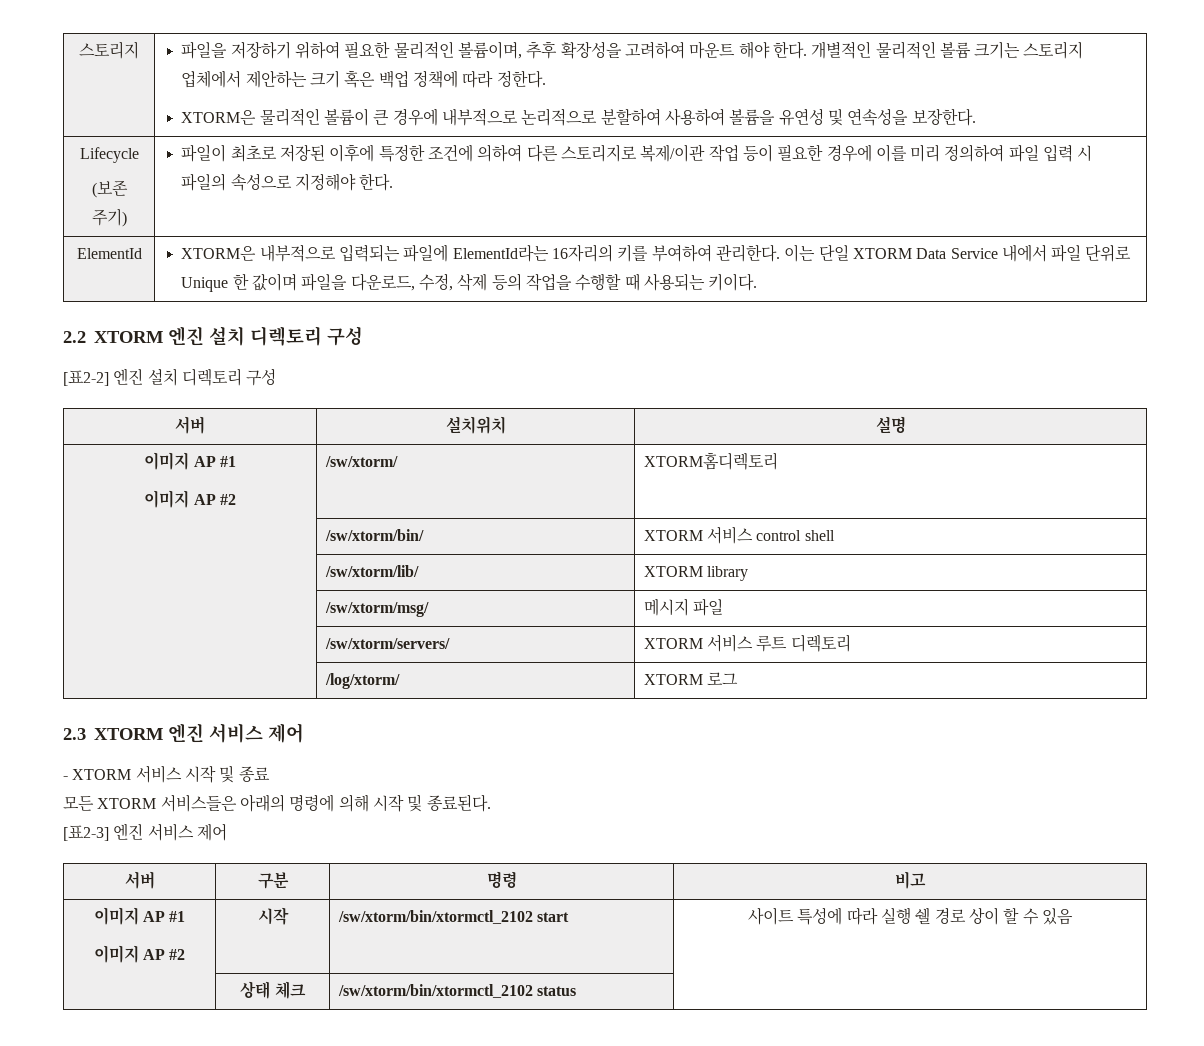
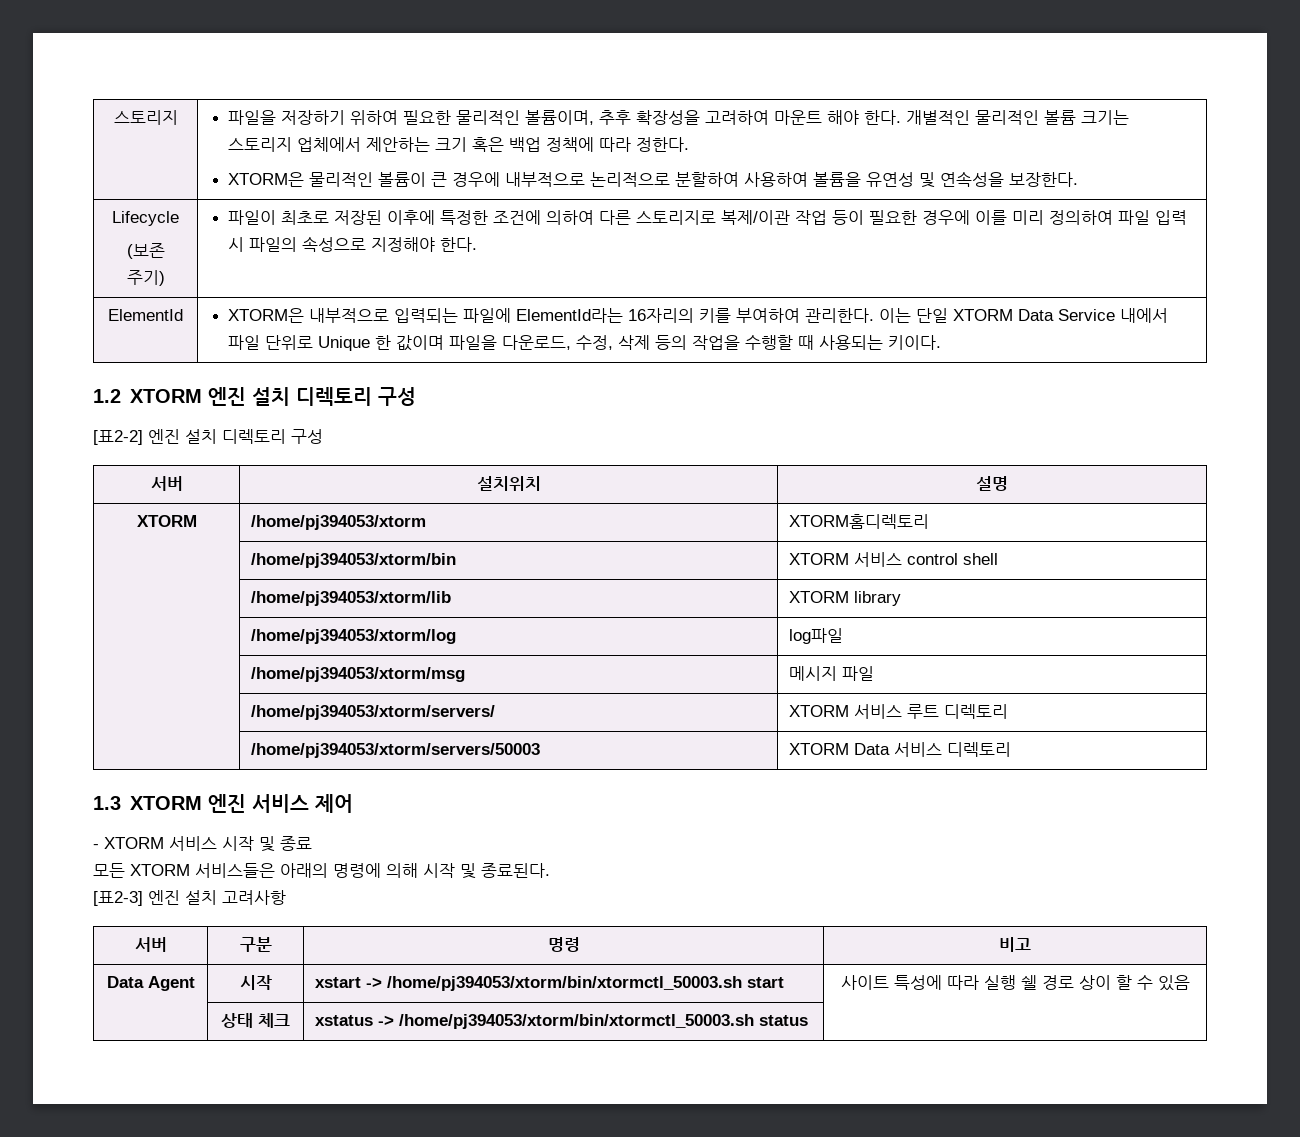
- 2.2 XTORM 엔진 설치 디렉토리 구성
+ 1.2 XTORM 엔진 설치 디렉토리 구성
  서버 | 설치위치 | 설명
- 이미지 AP #1
- 이미지 AP #2 | /sw/xtorm/ | XTORM홈디렉토리
+ XTORM | /home/pj394053/xtorm | XTORM홈디렉토리
- | /sw/xtorm/bin/ | XTORM 서비스 control shell
+ | /home/pj394053/xtorm/bin | XTORM 서비스 control shell
- | /sw/xtorm/lib/ | XTORM library
+ | /home/pj394053/xtorm/lib | XTORM library
- | /sw/xtorm/msg/ | 메시지 파일
+ | /home/pj394053/xtorm/log | log파일
+ | /home/pj394053/xtorm/msg | 메시지 파일
- | /sw/xtorm/servers/ | XTORM 서비스 루트 디렉토리
+ | /home/pj394053/xtorm/servers/ | XTORM 서비스 루트 디렉토리
- | /log/xtorm/ | XTORM 로그
- 2.3 XTORM 엔진 서비스 제어
+ | /home/pj394053/xtorm/servers/50003 | XTORM Data 서비스 디렉토리
+ 1.3 XTORM 엔진 서비스 제어
- [표2-3] 엔진 서비스 제어
+ [표2-3] 엔진 설치 고려사항
  서버 | 구분 | 명령 | 비고
- 이미지 AP #1
- 이미지 AP #2 | 시작 | /sw/xtorm/bin/xtormctl_2102 start | 사이트 특성에 따라 실행 쉘 경로 상이 할 수 있음
+ Data Agent | 시작 | xstart -> /home/pj394053/xtorm/bin/xtormctl_50003.sh start | 사이트 특성에 따라 실행 쉘 경로 상이 할 수 있음
- | 상태 체크 | /sw/xtorm/bin/xtormctl_2102 status |
+ | 상태 체크 | xstatus -> /home/pj394053/xtorm/bin/xtormctl_50003.sh status |

